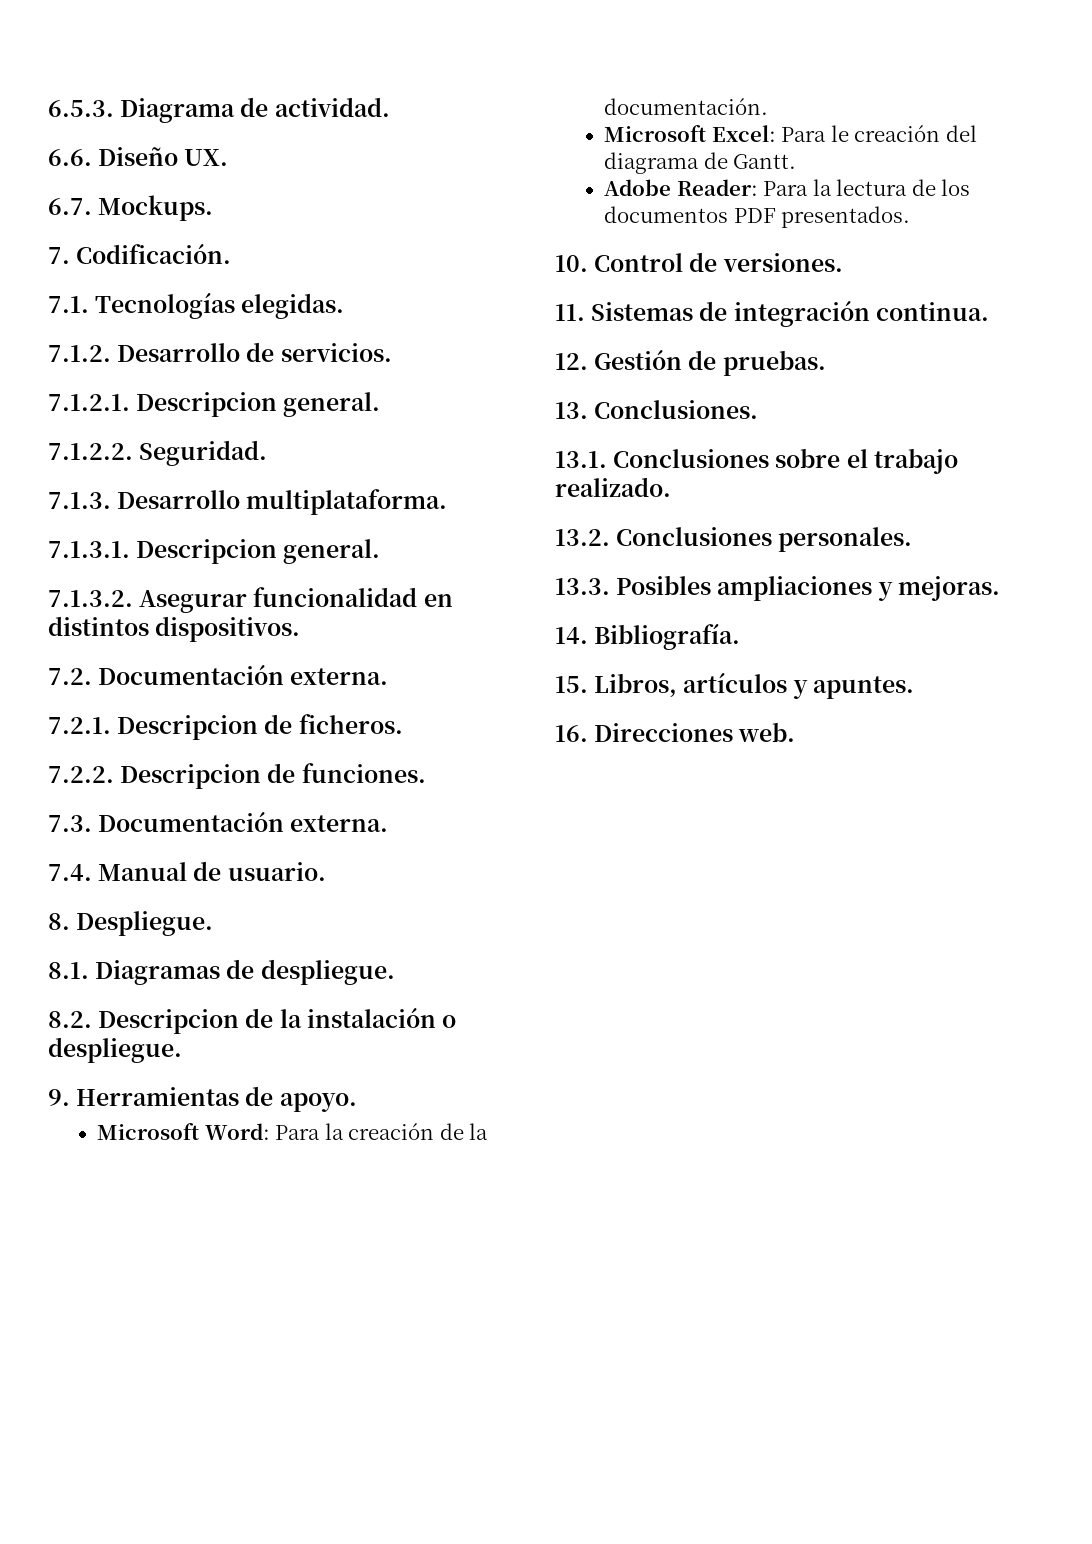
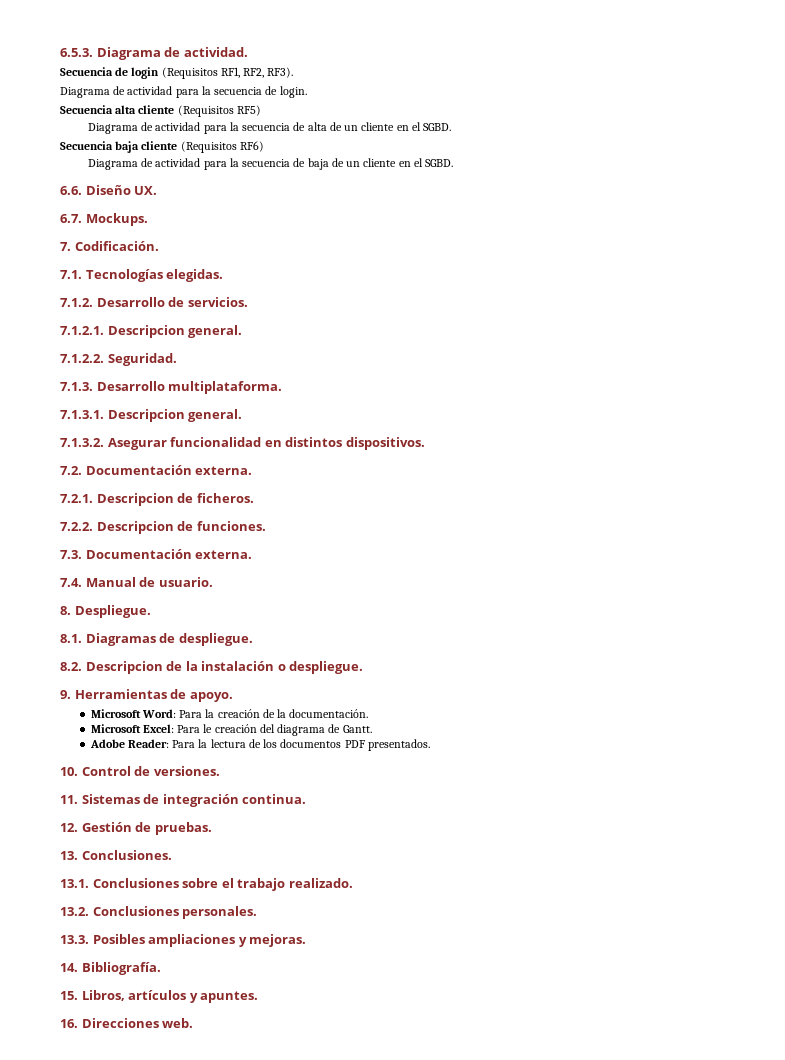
+ Secuencia de login (Requisitos RF1, RF2, RF3).
+ Diagrama de actividad para la secuencia de login.
+ Secuencia alta cliente (Requisitos RF5)
+ Diagrama de actividad para la secuencia de alta de un cliente en el SGBD.
+ Secuencia baja cliente (Requisitos RF6)
+ Diagrama de actividad para la secuencia de baja de un cliente en el SGBD.

